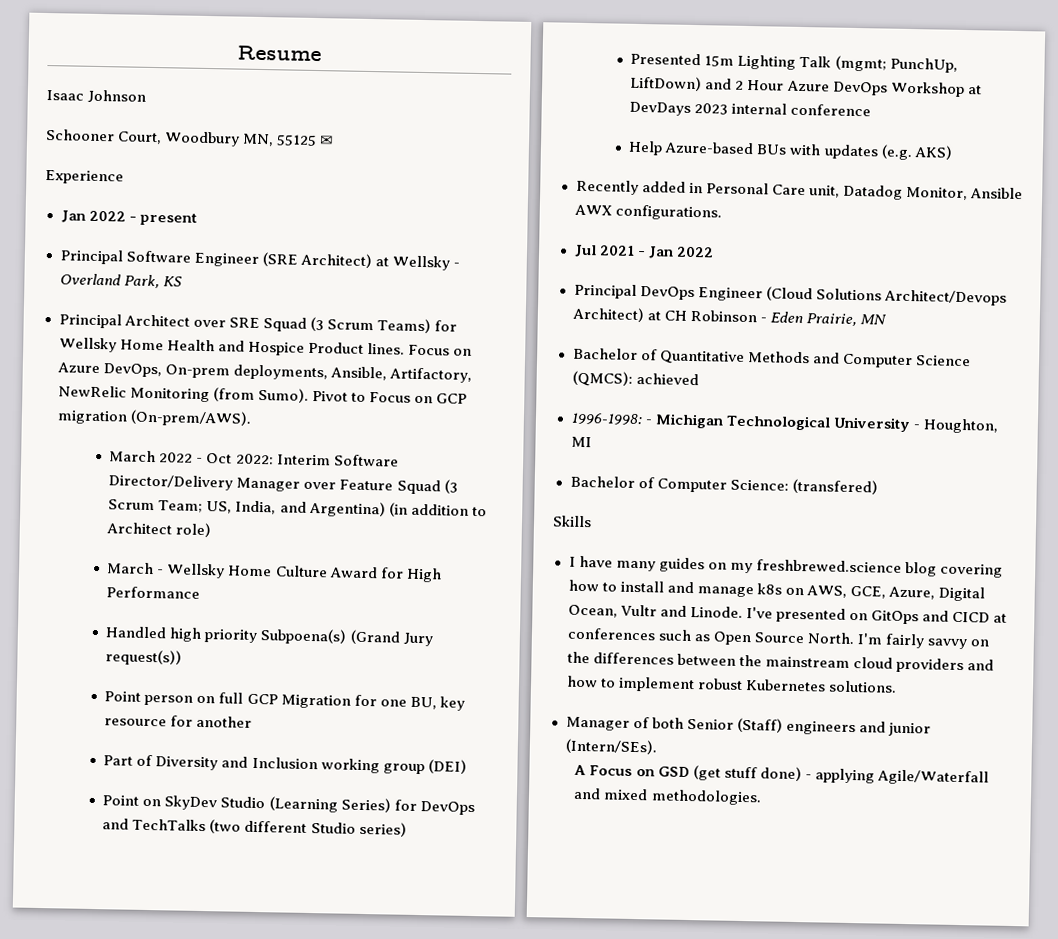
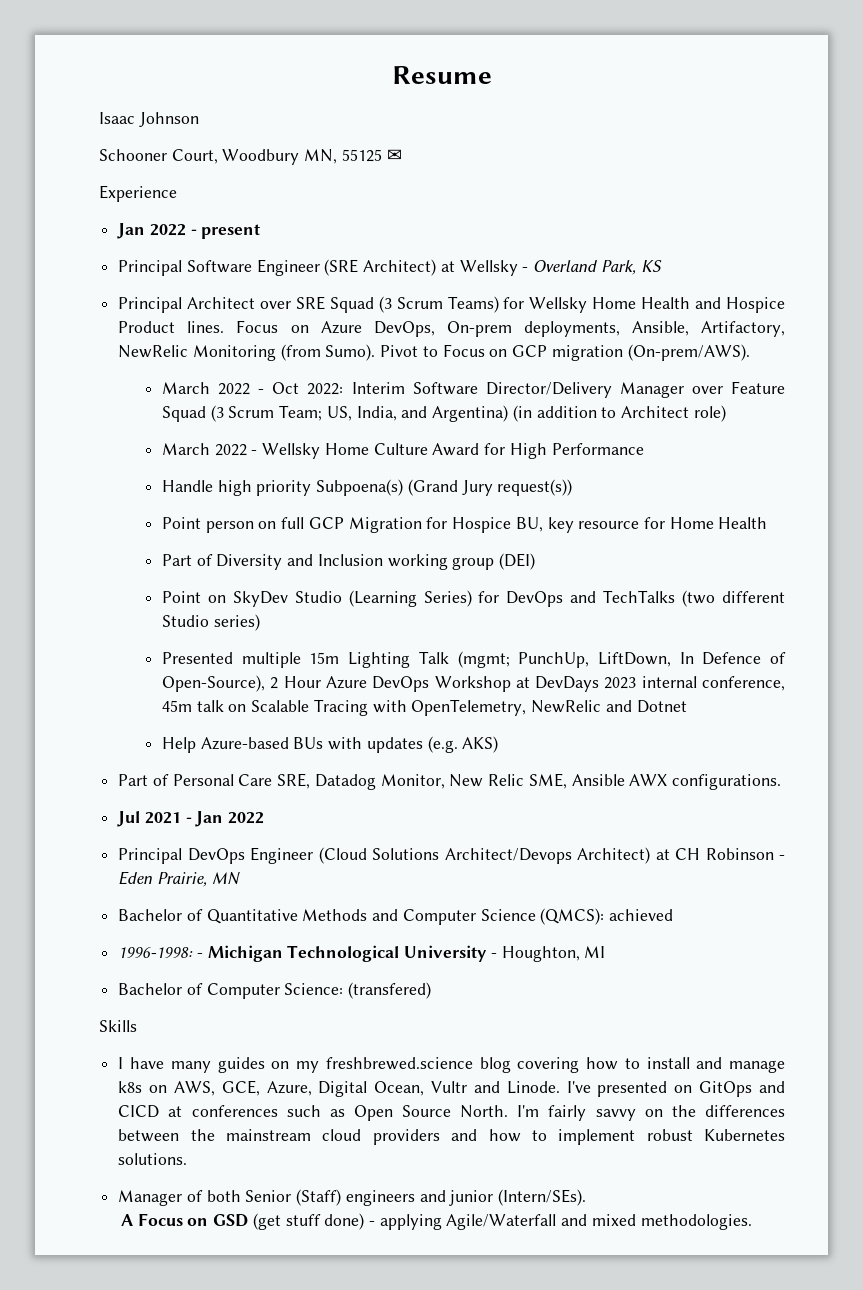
- March - Wellsky Home Culture Award for High Performance
+ March 2022 - Wellsky Home Culture Award for High Performance
- Handled high priority Subpoena(s) (Grand Jury request(s))
+ Handle high priority Subpoena(s) (Grand Jury request(s))
- Point person on full GCP Migration for one BU, key resource for another
+ Point person on full GCP Migration for Hospice BU, key resource for Home Health
- Presented 15m Lighting Talk (mgmt; PunchUp, LiftDown) and 2 Hour Azure DevOps Workshop at DevDays 2023 internal conference
+ Presented multiple 15m Lighting Talk (mgmt; PunchUp, LiftDown, In Defence of Open-Source), 2 Hour Azure DevOps Workshop at DevDays 2023 internal conference, 45m talk on Scalable Tracing with OpenTelemetry, NewRelic and Dotnet
- Recently added in Personal Care unit, Datadog Monitor, Ansible AWX configurations.
+ Part of Personal Care SRE, Datadog Monitor, New Relic SME, Ansible AWX configurations.

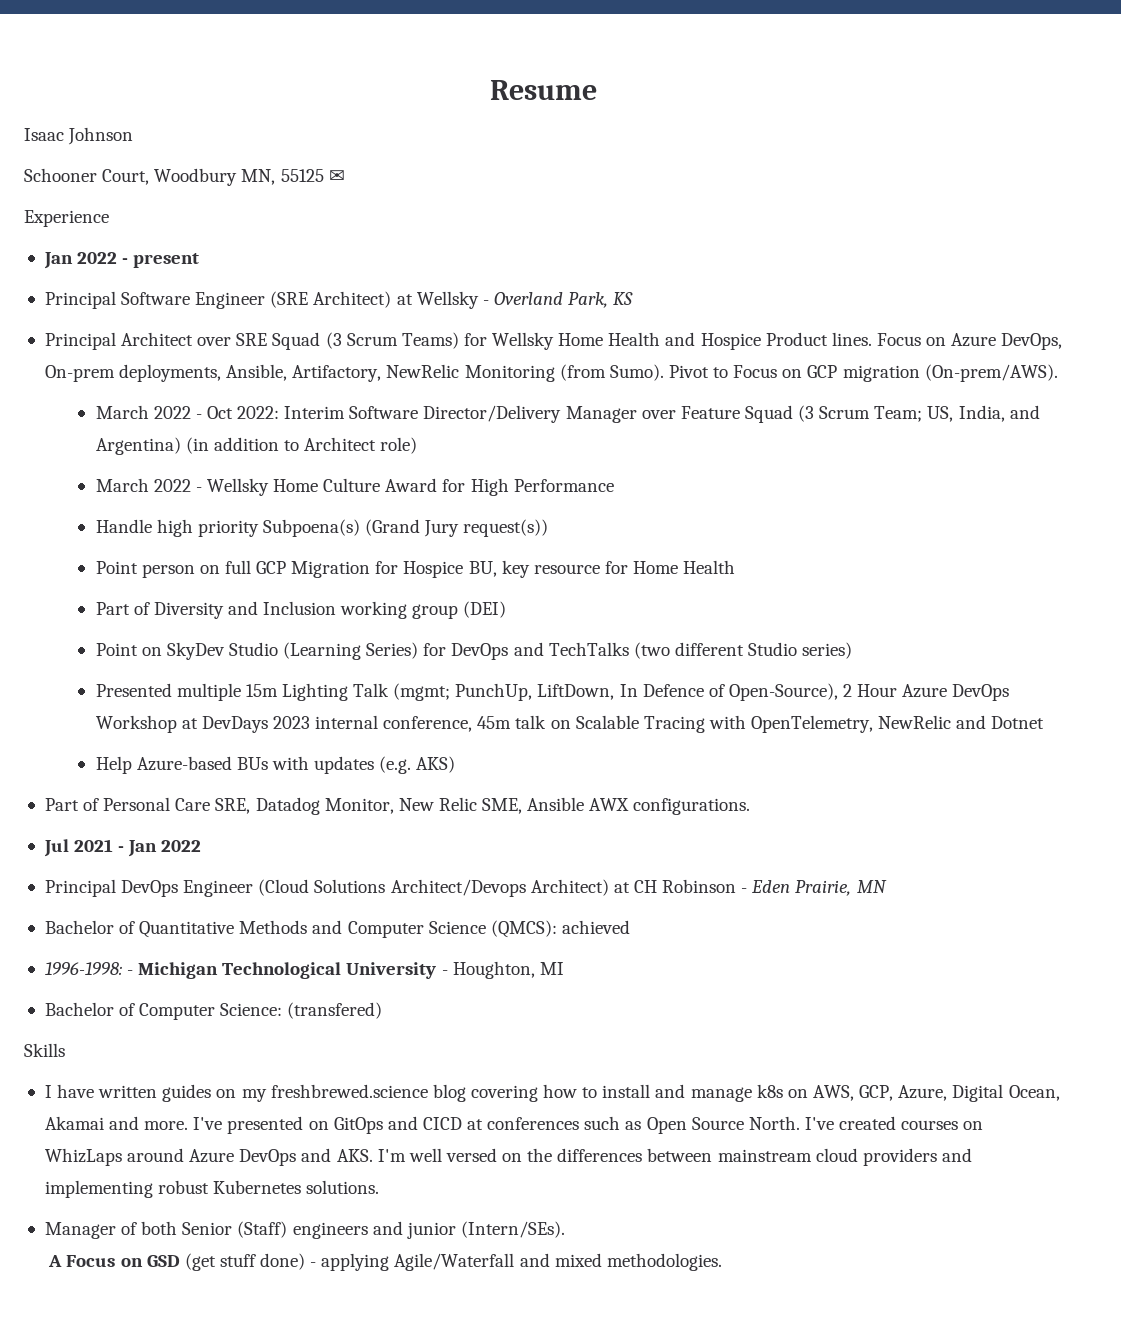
- I have many guides on my freshbrewed.science blog covering how to install and manage k8s on AWS, GCE, Azure, Digital Ocean, Vultr and Linode.
+ I have written guides on my freshbrewed.science blog covering how to install and manage k8s on AWS, GCP, Azure, Digital Ocean, Akamai and more.
- I'm fairly savvy on the differences between the mainstream cloud providers and how to implement robust Kubernetes solutions.
+ I've created courses on WhizLaps around Azure DevOps and AKS. I'm well versed on the differences between mainstream cloud providers and implementing robust Kubernetes solutions.

